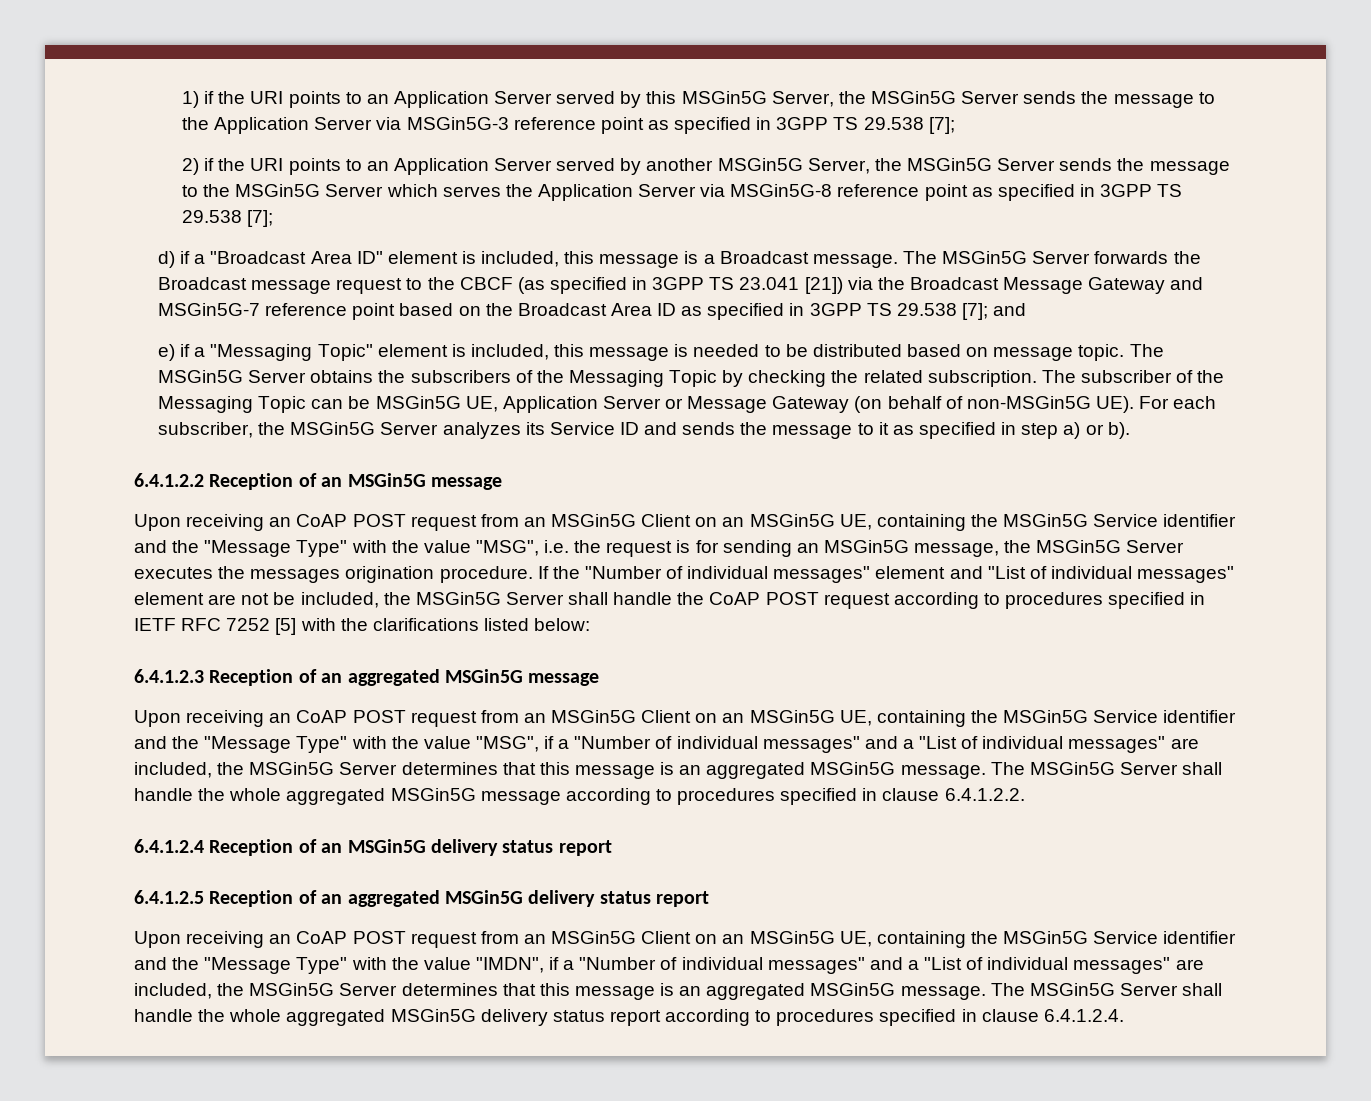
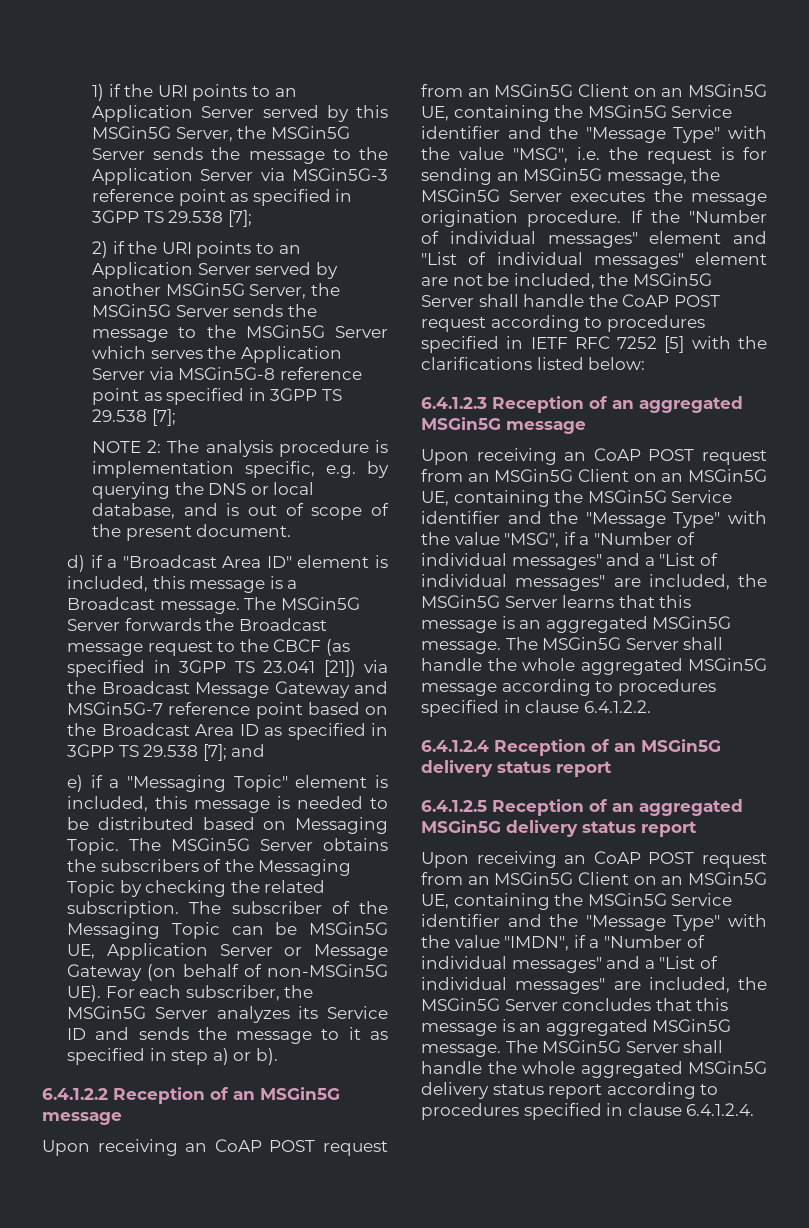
+ NOTE 2: The analysis procedure is implementation specific, e.g. by querying the DNS or local database, and is out of scope of the present document.
- e) if a "Messaging Topic" element is included, this message is needed to be distributed based on message topic.
+ e) if a "Messaging Topic" element is included, this message is needed to be distributed based on Messaging Topic.
- Upon receiving an CoAP POST request from an MSGin5G Client on an MSGin5G UE, containing the MSGin5G Service identifier and the "Message Type" with the value "MSG", i.e. the request is for sending an MSGin5G message, the MSGin5G Server executes the messages origination procedure.
+ Upon receiving an CoAP POST request from an MSGin5G Client on an MSGin5G UE, containing the MSGin5G Service identifier and the "Message Type" with the value "MSG", i.e. the request is for sending an MSGin5G message, the MSGin5G Server executes the message origination procedure.
- Upon receiving an CoAP POST request from an MSGin5G Client on an MSGin5G UE, containing the MSGin5G Service identifier and the "Message Type" with the value "MSG", if a "Number of individual messages" and a "List of individual messages" are included, the MSGin5G Server determines that this message is an aggregated MSGin5G message.
+ Upon receiving an CoAP POST request from an MSGin5G Client on an MSGin5G UE, containing the MSGin5G Service identifier and the "Message Type" with the value "MSG", if a "Number of individual messages" and a "List of individual messages" are included, the MSGin5G Server learns that this message is an aggregated MSGin5G message.
- Upon receiving an CoAP POST request from an MSGin5G Client on an MSGin5G UE, containing the MSGin5G Service identifier and the "Message Type" with the value "IMDN", if a "Number of individual messages" and a "List of individual messages" are included, the MSGin5G Server determines that this message is an aggregated MSGin5G message.
+ Upon receiving an CoAP POST request from an MSGin5G Client on an MSGin5G UE, containing the MSGin5G Service identifier and the "Message Type" with the value "IMDN", if a "Number of individual messages" and a "List of individual messages" are included, the MSGin5G Server concludes that this message is an aggregated MSGin5G message.

